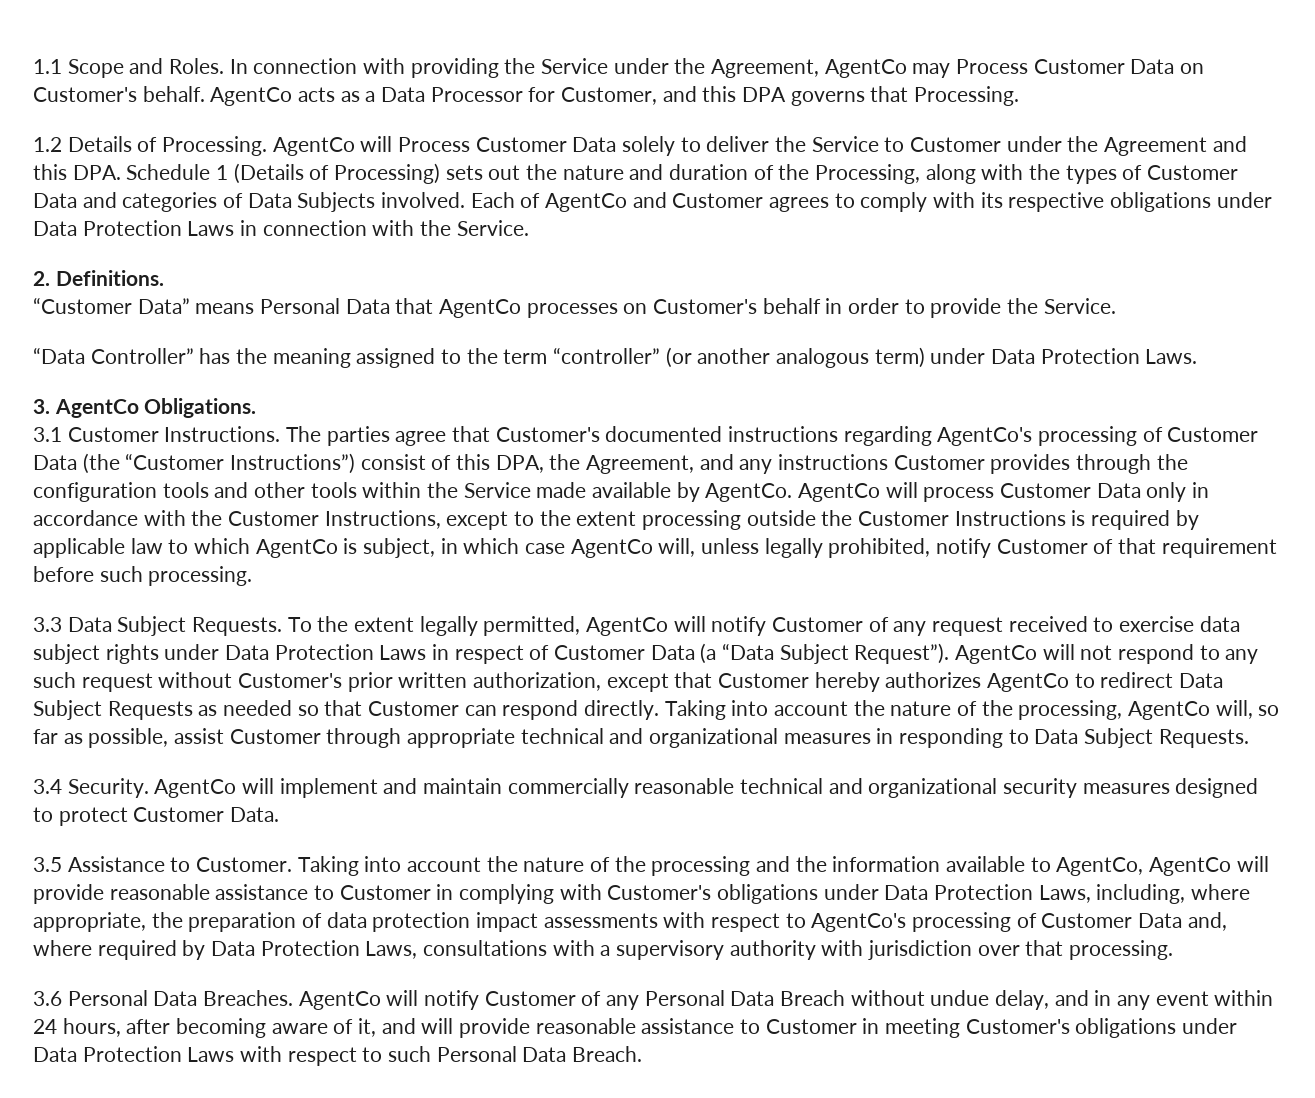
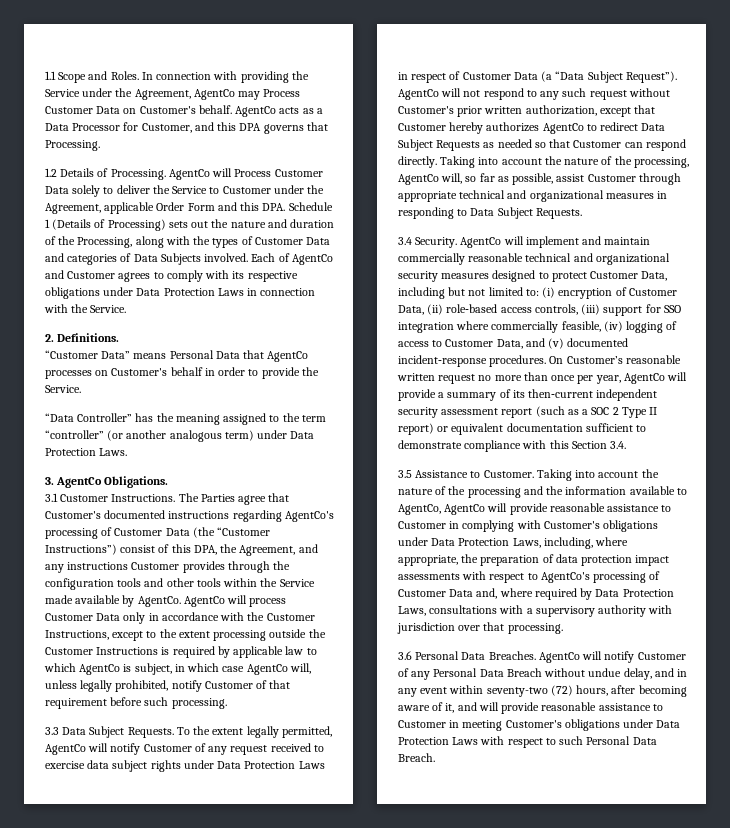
- AgentCo will Process Customer Data solely to deliver the Service to Customer under the Agreement and this DPA. Schedule 1 (Details of Processing) sets out the nature and duration of the Processing, along with the types of Customer Data and categories of Data Subjects involved.
+ AgentCo will Process Customer Data solely to deliver the Service to Customer under the Agreement, applicable Order Form and this DPA. Schedule 1 (Details of Processing) sets out the nature and duration of the Processing, along with the types of Customer Data and categories of Data Subjects involved.
- The parties agree that Customer's documented instructions regarding AgentCo's processing of Customer Data (the “Customer Instructions”) consist of this DPA, the Agreement, and any instructions Customer provides through the configuration tools and other tools within the Service made available by AgentCo.
+ The Parties agree that Customer's documented instructions regarding AgentCo's processing of Customer Data (the “Customer Instructions”) consist of this DPA, the Agreement, and any instructions Customer provides through the configuration tools and other tools within the Service made available by AgentCo.
- AgentCo will implement and maintain commercially reasonable technical and organizational security measures designed to protect Customer Data.
+ AgentCo will implement and maintain commercially reasonable technical and organizational security measures designed to protect Customer Data, including but not limited to: (i) encryption of Customer Data, (ii) role‑based access controls, (iii) support for SSO integration where commercially feasible, (iv) logging of access to Customer Data, and (v) documented incident‑response procedures. On Customer’s reasonable written request no more than once per year, AgentCo will provide a summary of its then‑current independent security assessment report (such as a SOC 2 Type II report) or equivalent documentation sufficient to demonstrate compliance with this Section 3.4.
- AgentCo will notify Customer of any Personal Data Breach without undue delay, and in any event within 24 hours, after becoming aware of it, and will provide reasonable assistance to Customer in meeting Customer's obligations under Data Protection Laws with respect to such Personal Data Breach.
+ AgentCo will notify Customer of any Personal Data Breach without undue delay, and in any event within seventy-two (72) hours, after becoming aware of it, and will provide reasonable assistance to Customer in meeting Customer's obligations under Data Protection Laws with respect to such Personal Data Breach.

